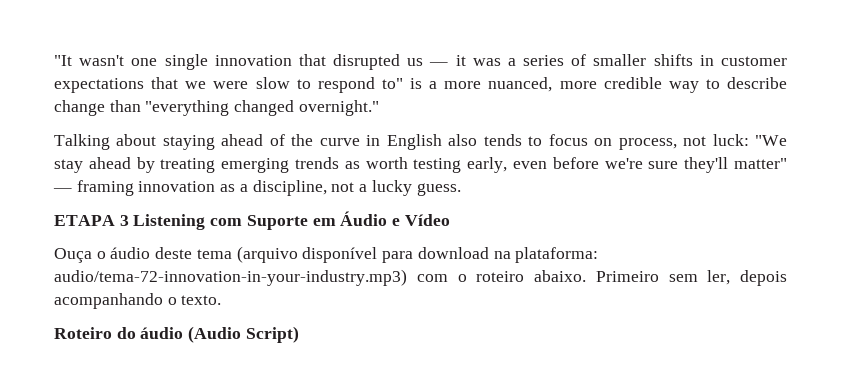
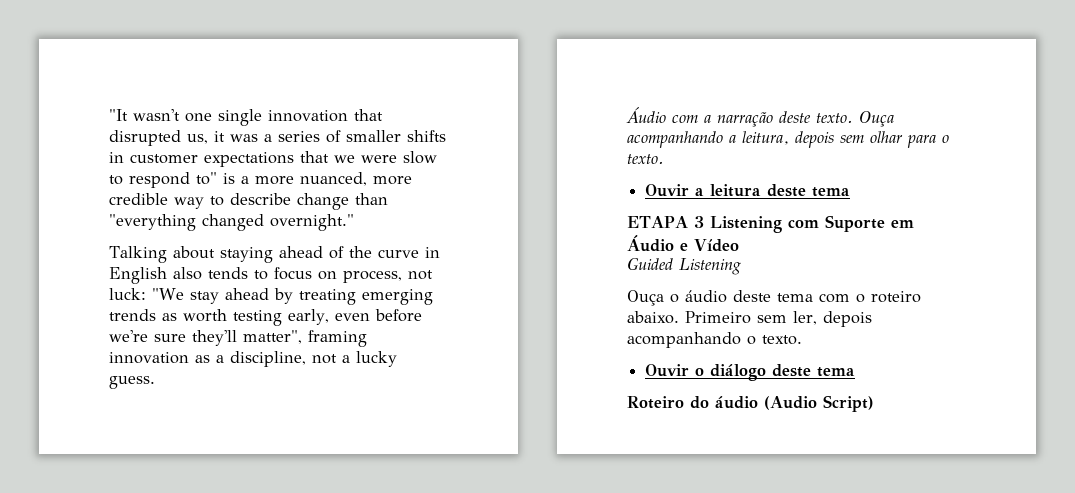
- "It wasn't one single innovation that disrupted us — it was a series of smaller shifts in customer expectations that we were slow to respond to" is a more nuanced, more credible way to describe change than "everything changed overnight."
+ "It wasn't one single innovation that disrupted us, it was a series of smaller shifts in customer expectations that we were slow to respond to" is a more nuanced, more credible way to describe change than "everything changed overnight."
- Talking about staying ahead of the curve in English also tends to focus on process, not luck: "We stay ahead by treating emerging trends as worth testing early, even before we're sure they'll matter" — framing innovation as a discipline, not a lucky guess.
+ Talking about staying ahead of the curve in English also tends to focus on process, not luck: "We stay ahead by treating emerging trends as worth testing early, even before we're sure they'll matter", framing innovation as a discipline, not a lucky guess.
+ Áudio com a narração deste texto. Ouça acompanhando a leitura, depois sem olhar para o texto.
+ Ouvir a leitura deste tema
+ Guided Listening
- Ouça o áudio deste tema (arquivo disponível para download na plataforma: audio/tema-72-innovation-in-your-industry.mp3) com o roteiro abaixo.
+ Ouça o áudio deste tema com o roteiro abaixo.
+ Ouvir o diálogo deste tema

